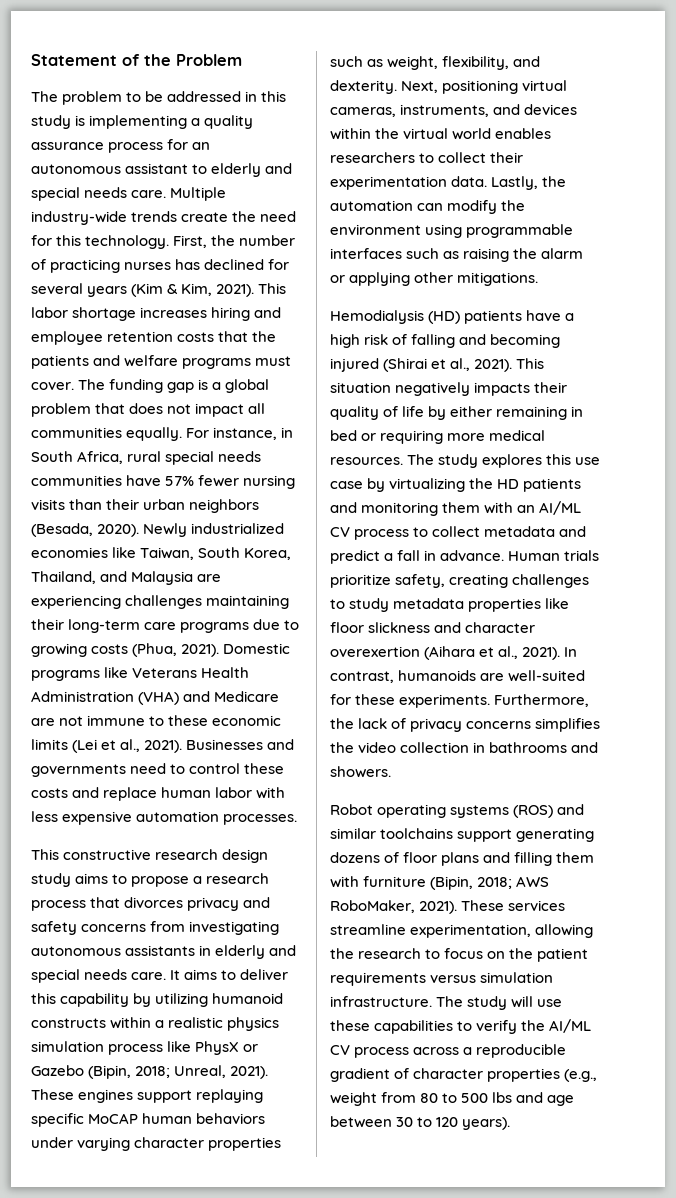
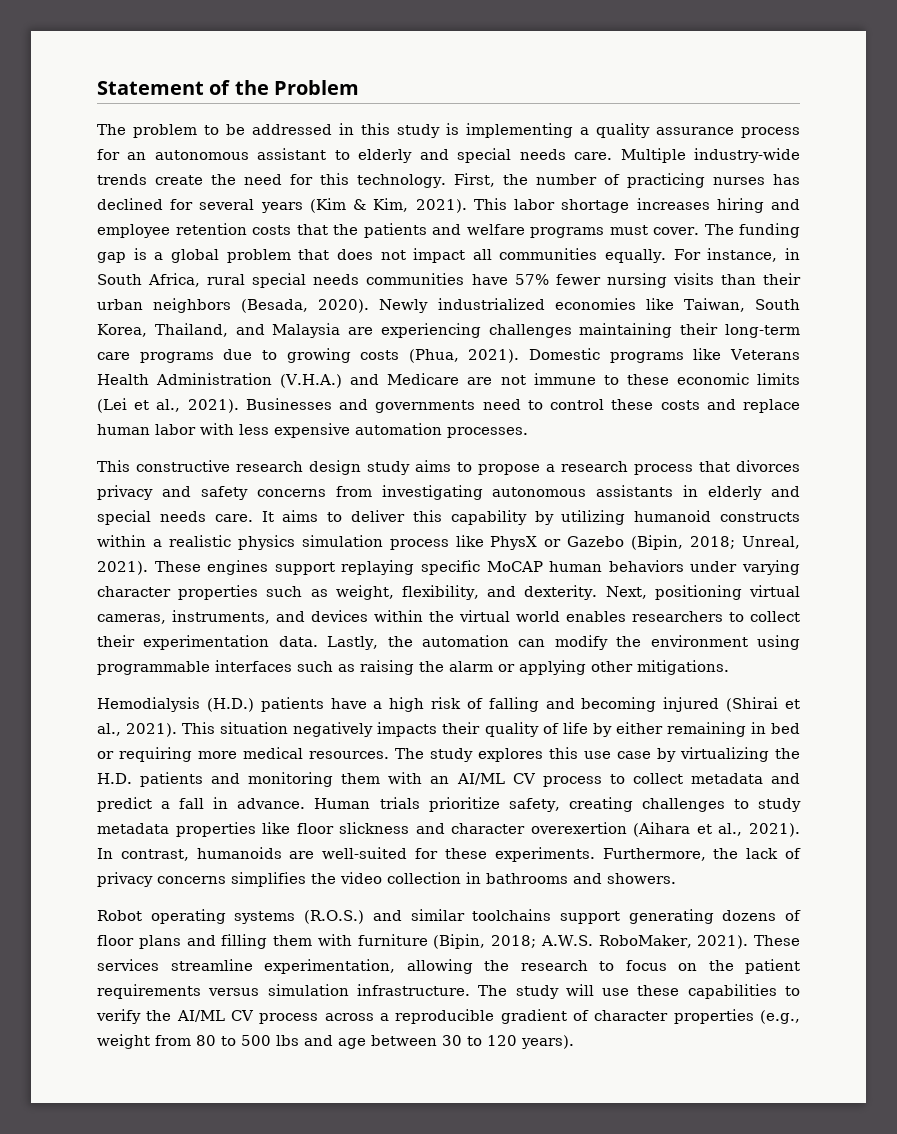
- Domestic programs like Veterans Health Administration (VHA) and Medicare are not immune to these economic limits (Lei et al., 2021).
+ Domestic programs like Veterans Health Administration (V.H.A.) and Medicare are not immune to these economic limits (Lei et al., 2021).
- Hemodialysis (HD) patients have a high risk of falling and becoming injured (Shirai et al., 2021).
+ Hemodialysis (H.D.) patients have a high risk of falling and becoming injured (Shirai et al., 2021).
- The study explores this use case by virtualizing the HD patients and monitoring them with an AI/ML CV process to collect metadata and predict a fall in advance.
+ The study explores this use case by virtualizing the H.D. patients and monitoring them with an AI/ML CV process to collect metadata and predict a fall in advance.
- Robot operating systems (ROS) and similar toolchains support generating dozens of floor plans and filling them with furniture (Bipin, 2018; AWS RoboMaker, 2021).
+ Robot operating systems (R.O.S.) and similar toolchains support generating dozens of floor plans and filling them with furniture (Bipin, 2018; A.W.S. RoboMaker, 2021).

